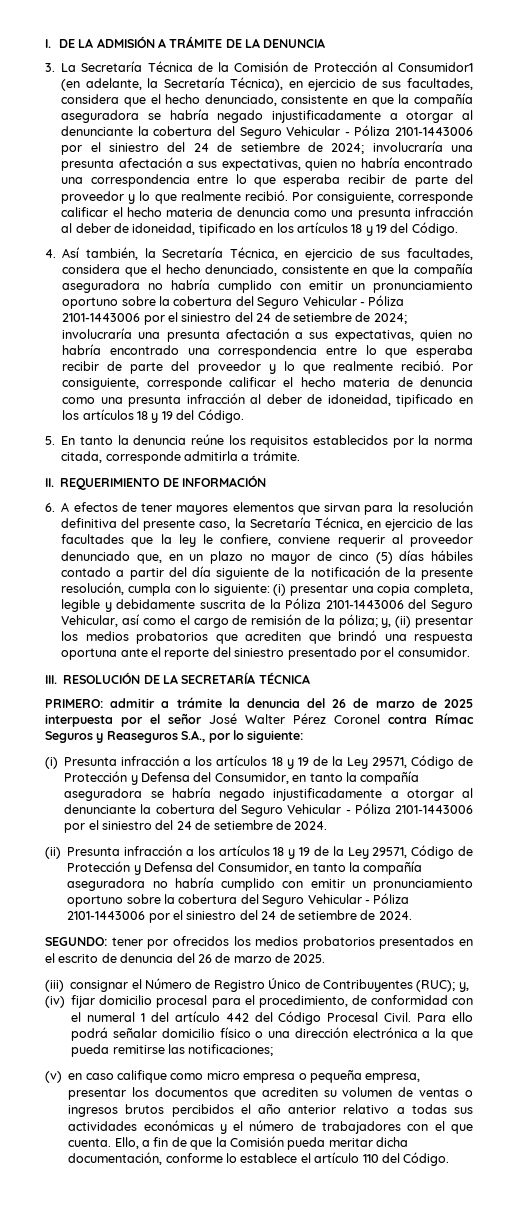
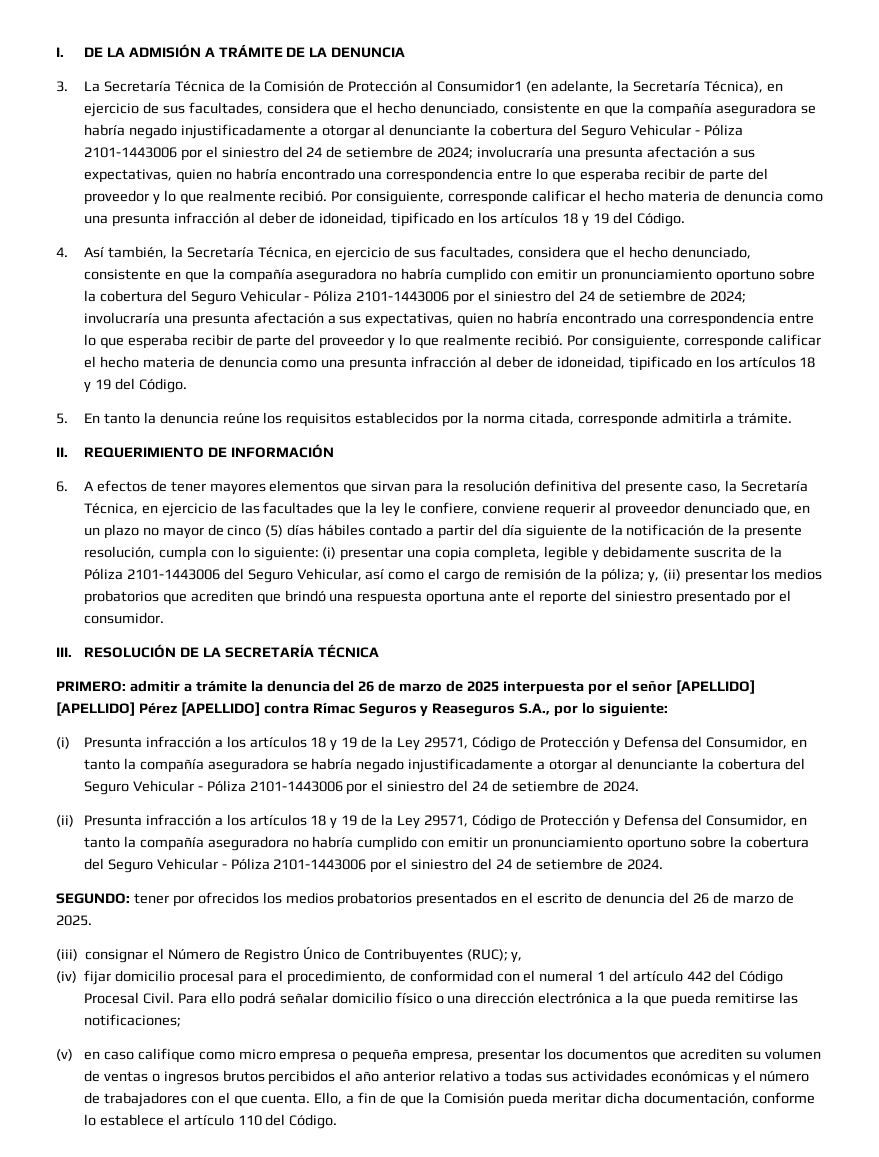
- PRIMERO: admitir a trámite la denuncia del 26 de marzo de 2025 interpuesta por el señor José Walter Pérez Coronel contra Rímac Seguros y Reaseguros S.A., por lo siguiente:
+ PRIMERO: admitir a trámite la denuncia del 26 de marzo de 2025 interpuesta por el señor [APELLIDO] [APELLIDO] Pérez [APELLIDO] contra Rímac Seguros y Reaseguros S.A., por lo siguiente:

